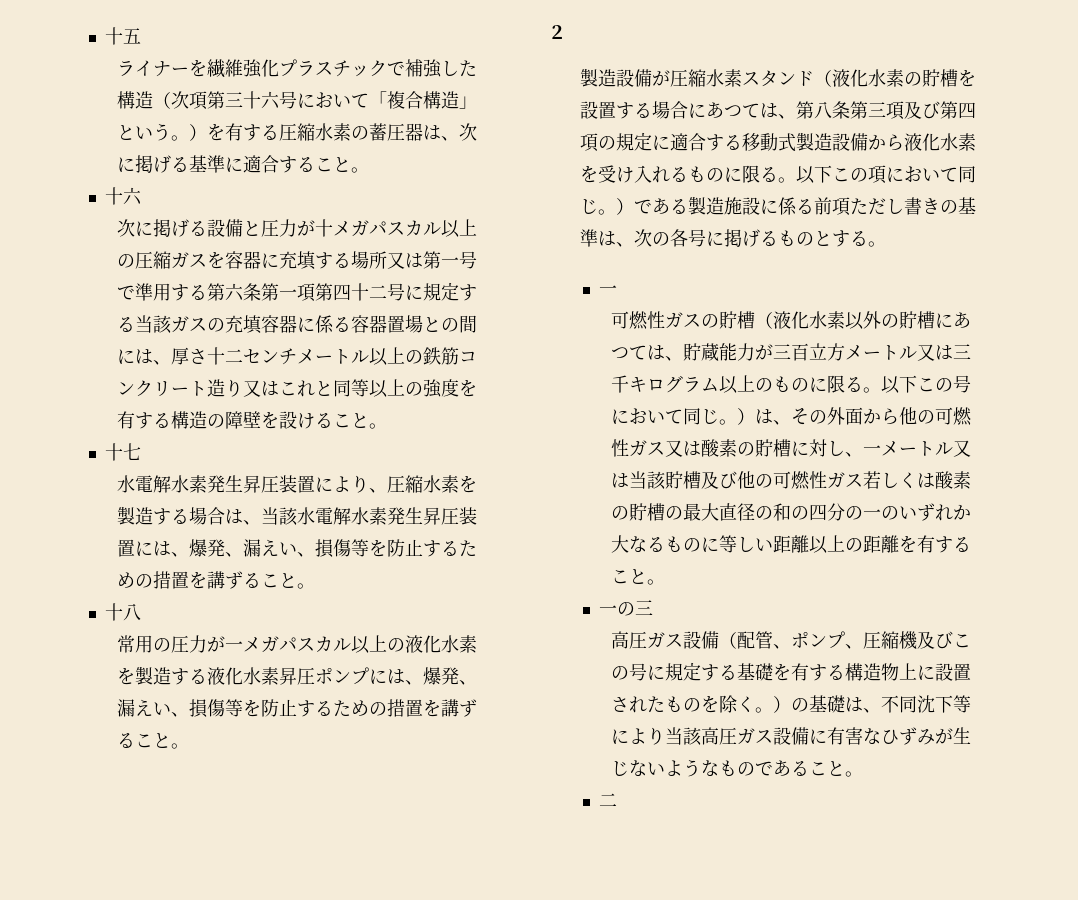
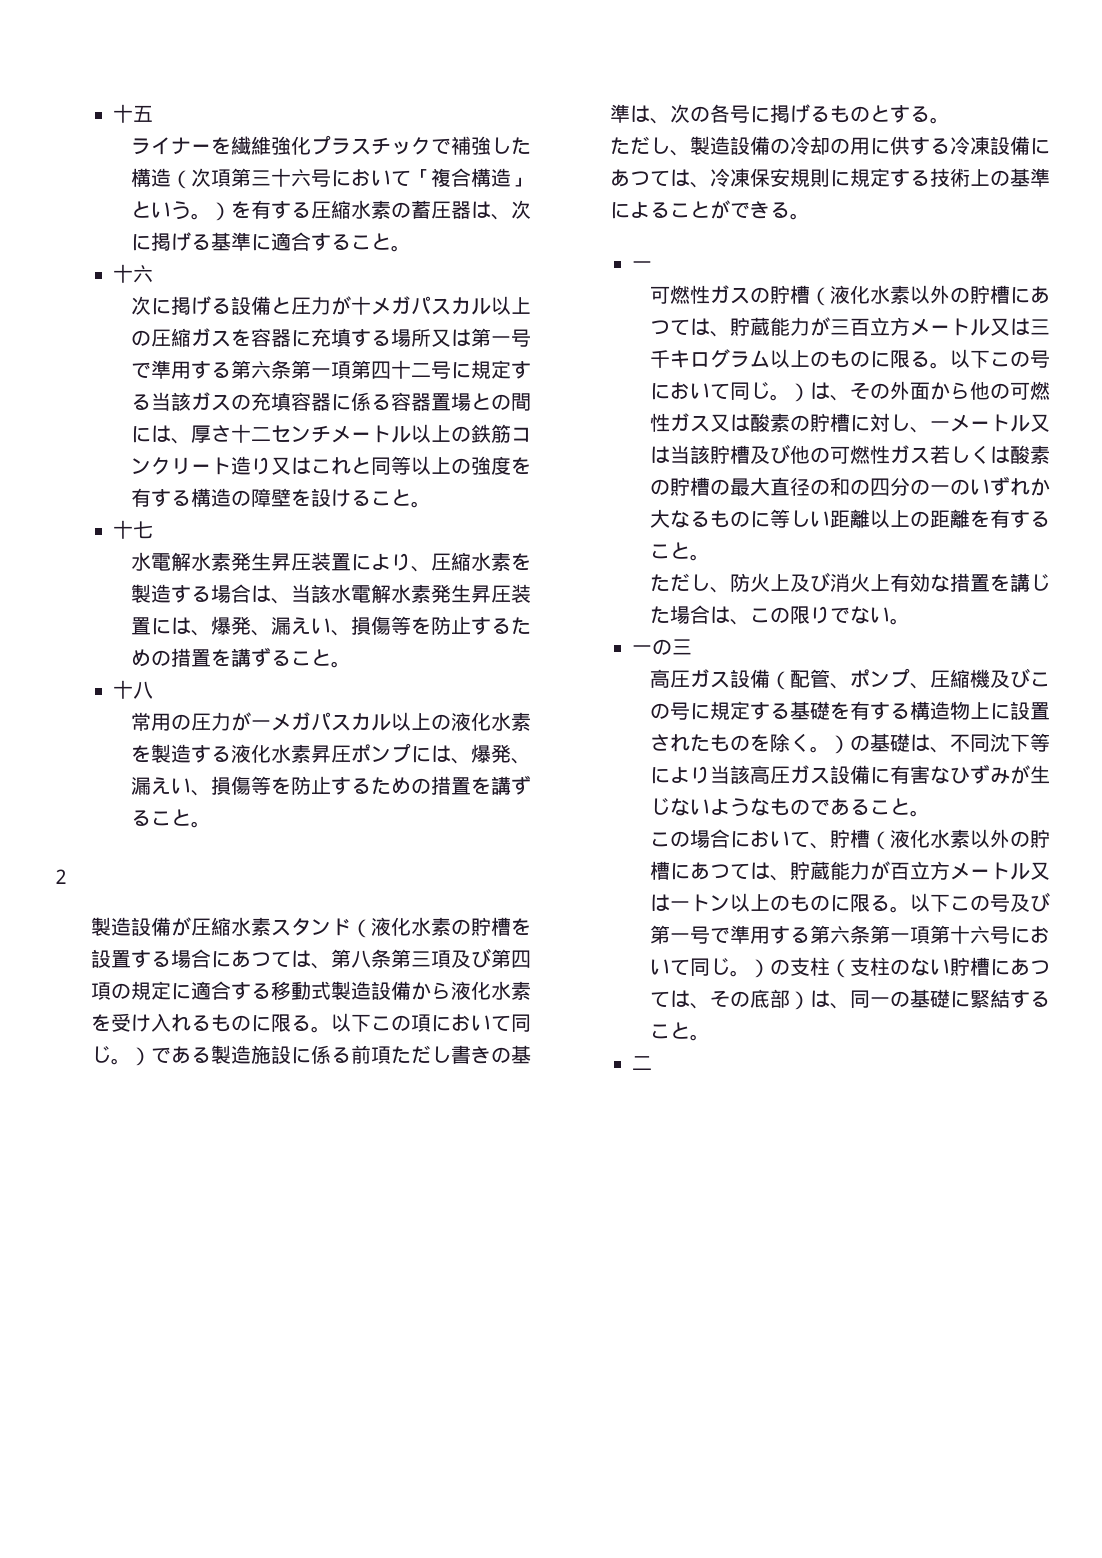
+ ただし、製造設備の冷却の用に供する冷凍設備にあつては、冷凍保安規則に規定する技術上の基準によることができる。
+ ただし、防火上及び消火上有効な措置を講じた場合は、この限りでない。
+ この場合において、貯槽（液化水素以外の貯槽にあつては、貯蔵能力が百立方メートル又は一トン以上のものに限る。以下この号及び第一号で準用する第六条第一項第十六号において同じ。）の支柱（支柱のない貯槽にあつては、その底部）は、同一の基礎に緊結すること。

